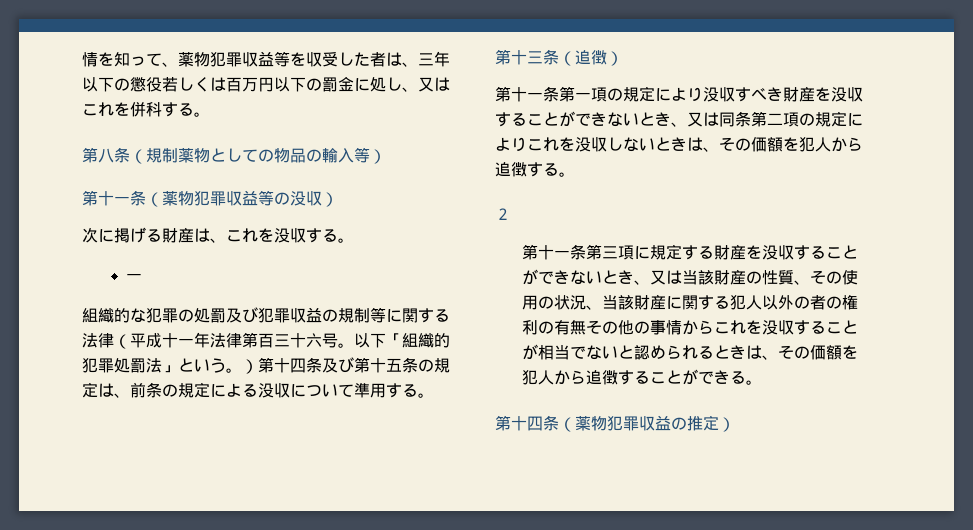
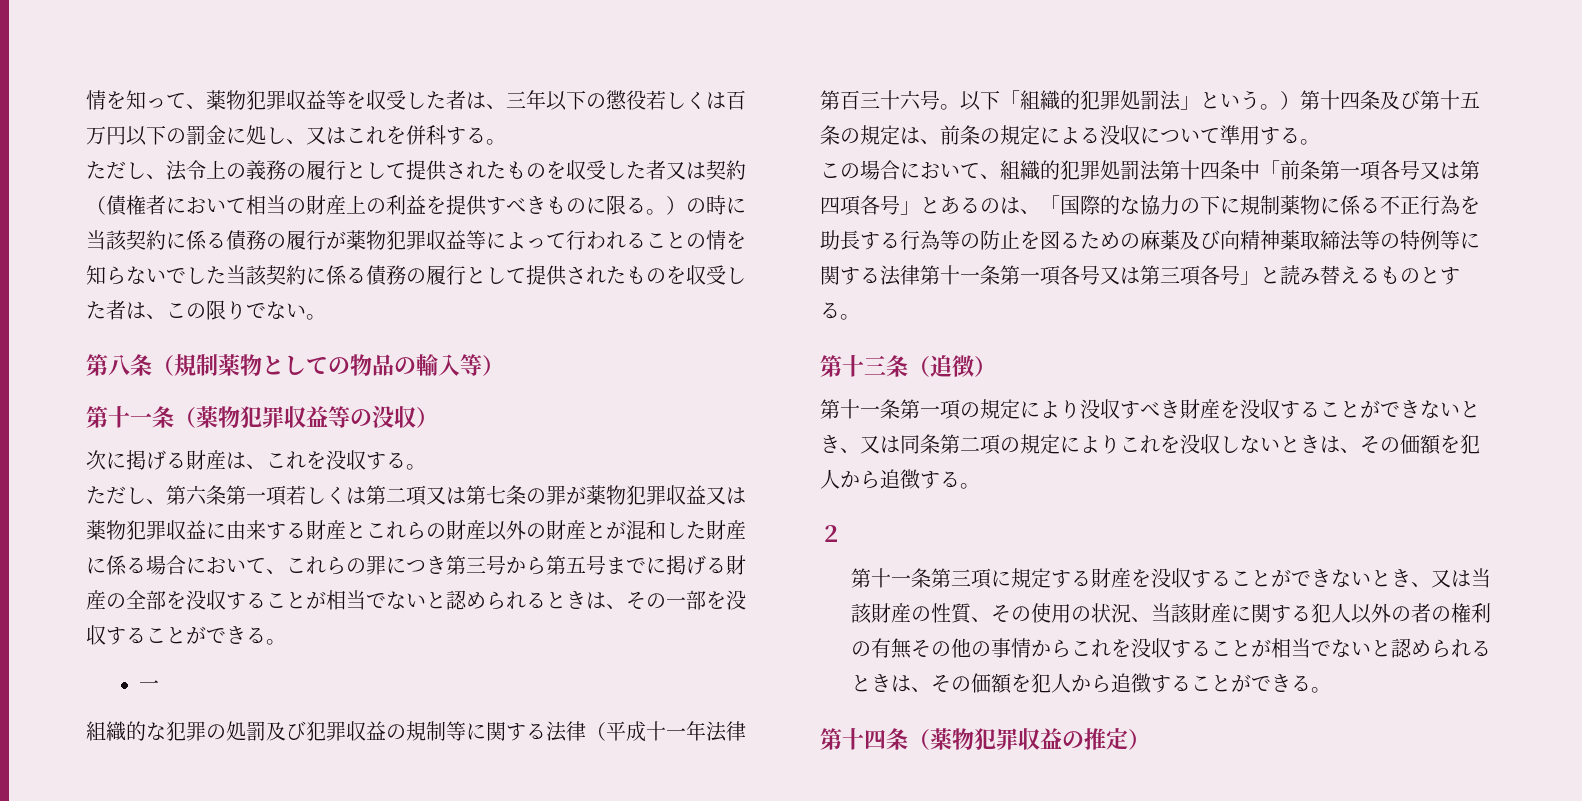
+ ただし、法令上の義務の履行として提供されたものを収受した者又は契約（債権者において相当の財産上の利益を提供すべきものに限る。）の時に当該契約に係る債務の履行が薬物犯罪収益等によって行われることの情を知らないでした当該契約に係る債務の履行として提供されたものを収受した者は、この限りでない。
+ ただし、第六条第一項若しくは第二項又は第七条の罪が薬物犯罪収益又は薬物犯罪収益に由来する財産とこれらの財産以外の財産とが混和した財産に係る場合において、これらの罪につき第三号から第五号までに掲げる財産の全部を没収することが相当でないと認められるときは、その一部を没収することができる。
+ この場合において、組織的犯罪処罰法第十四条中「前条第一項各号又は第四項各号」とあるのは、「国際的な協力の下に規制薬物に係る不正行為を助長する行為等の防止を図るための麻薬及び向精神薬取締法等の特例等に関する法律第十一条第一項各号又は第三項各号」と読み替えるものとする。

